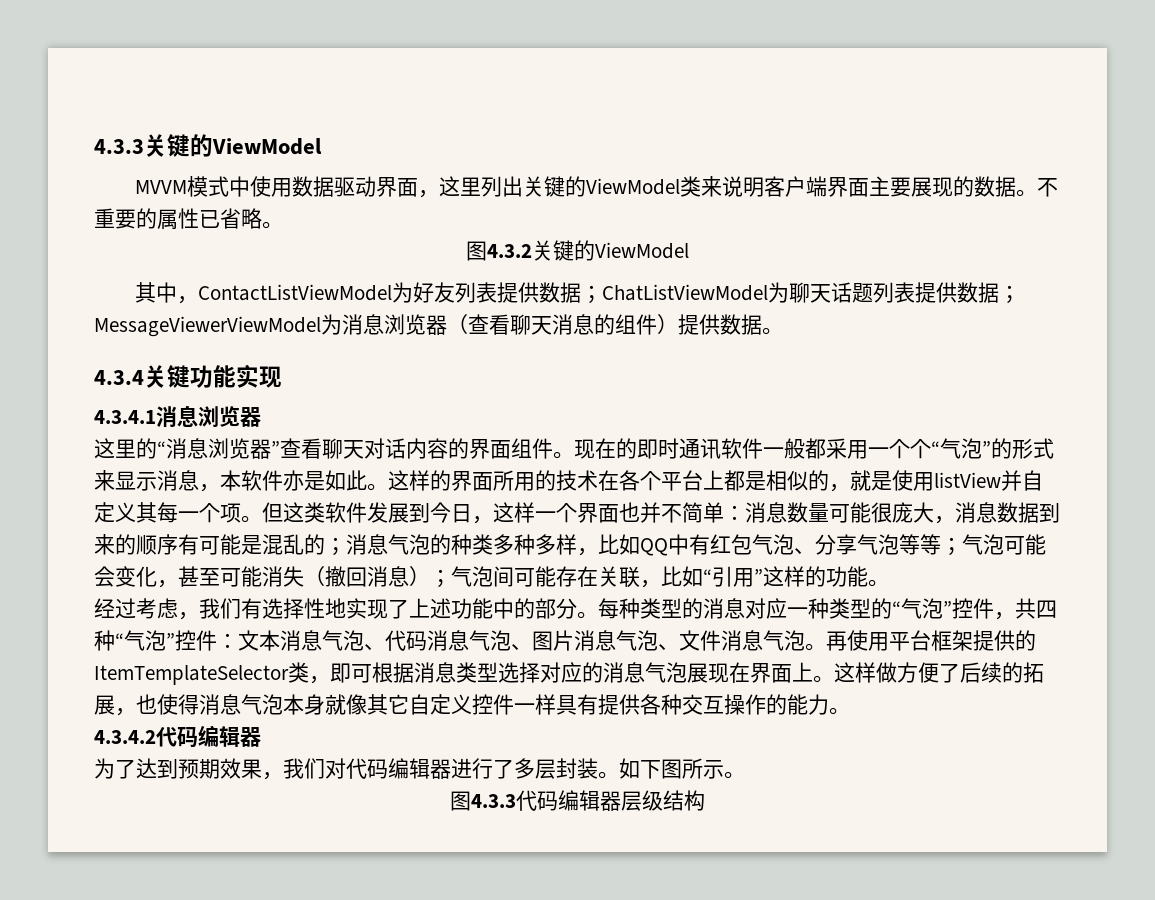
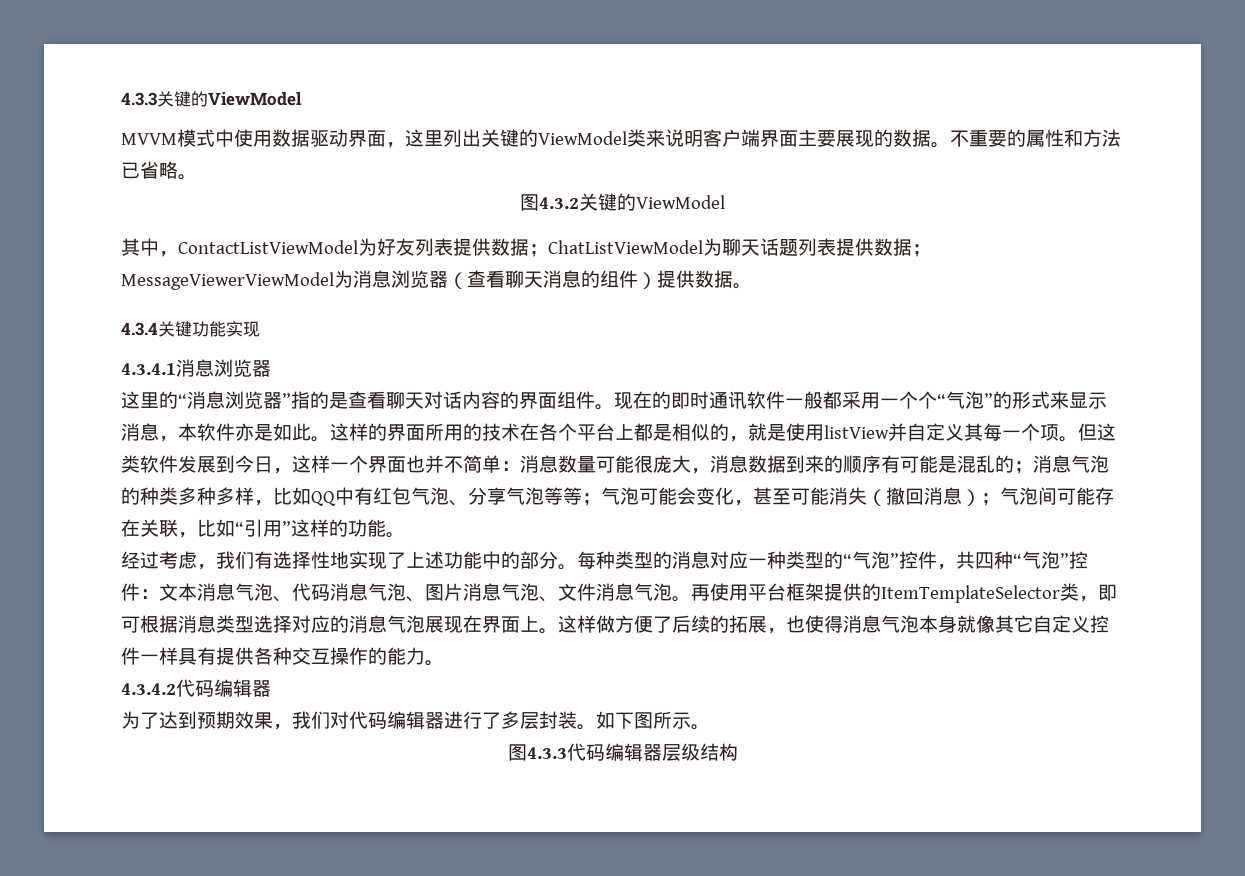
- 不重要的属性已省略。
+ 不重要的属性和方法已省略。
- 这里的“消息浏览器”查看聊天对话内容的界面组件。
+ 这里的“消息浏览器”指的是查看聊天对话内容的界面组件。

